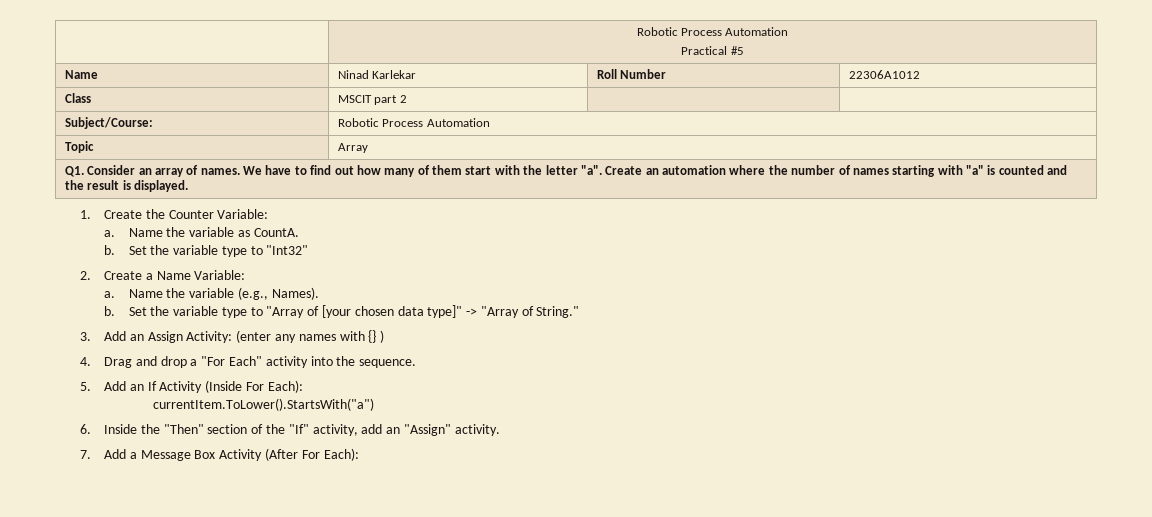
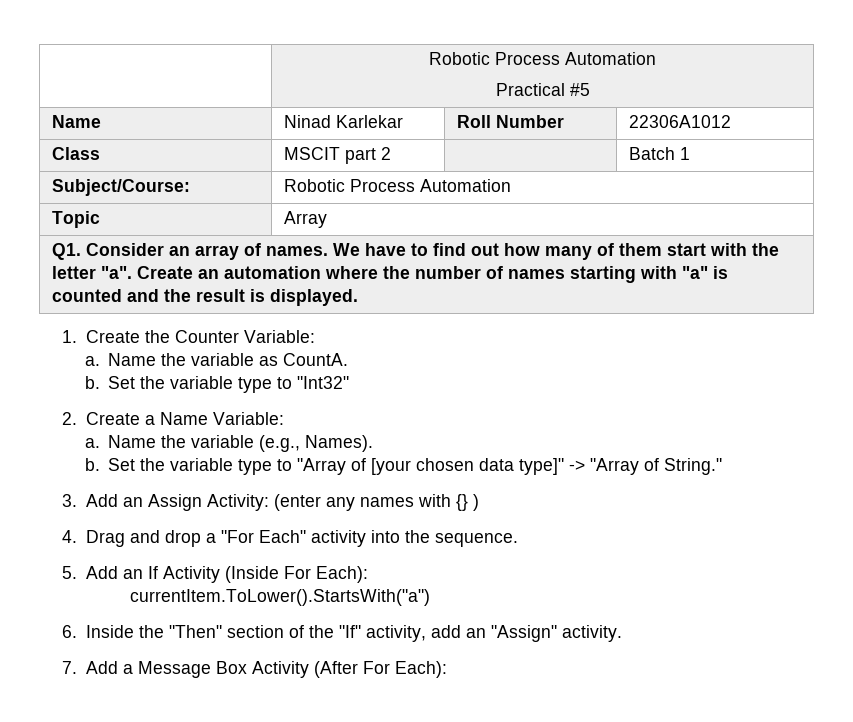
- Class | MSCIT part 2 | |
+ Class | MSCIT part 2 | | Batch 1

